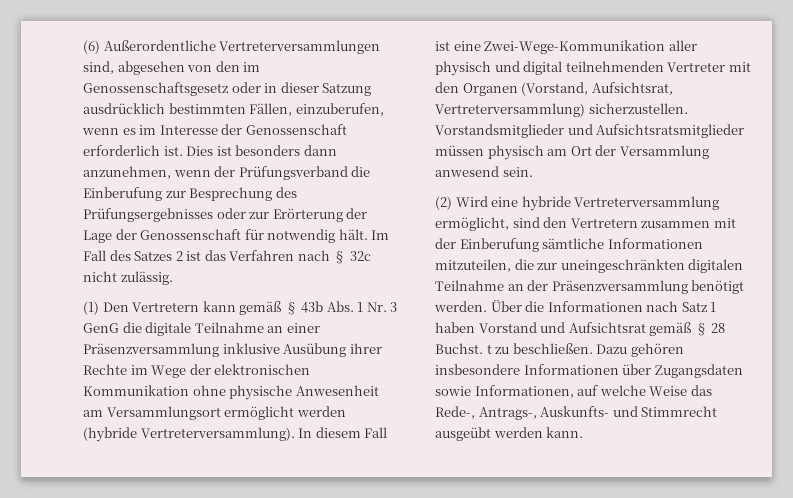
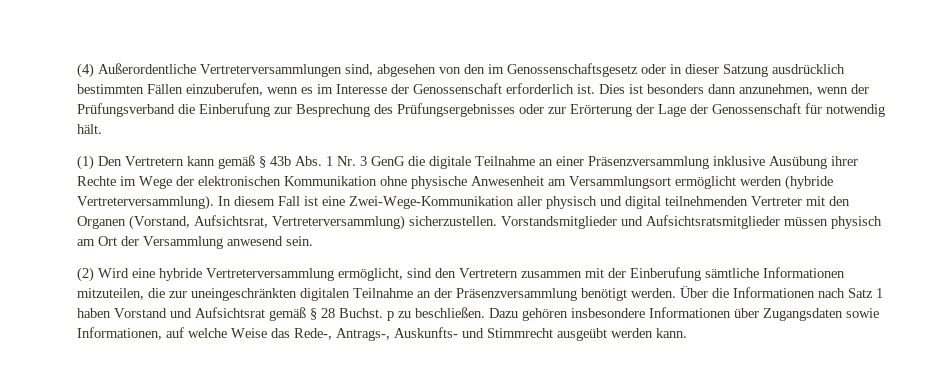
- (6) Außerordentliche Vertreterversammlungen sind, abgesehen von den im Genossenschaftsgesetz oder in dieser Satzung ausdrücklich bestimmten Fällen, einzuberufen, wenn es im Interesse der Genossenschaft erforderlich ist.
+ (4) Außerordentliche Vertreterversammlungen sind, abgesehen von den im Genossenschaftsgesetz oder in dieser Satzung ausdrücklich bestimmten Fällen einzuberufen, wenn es im Interesse der Genossenschaft erforderlich ist.
- Im Fall des Satzes 2 ist das Verfahren nach § 32c nicht zulässig.
- Über die Informationen nach Satz 1 haben Vorstand und Aufsichtsrat gemäß § 28 Buchst. t zu beschließen.
+ Über die Informationen nach Satz 1 haben Vorstand und Aufsichtsrat gemäß § 28 Buchst. p zu beschließen.

